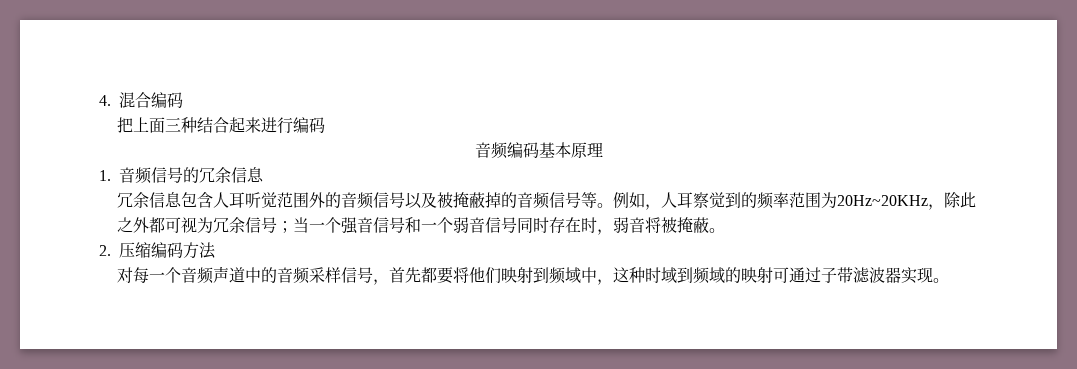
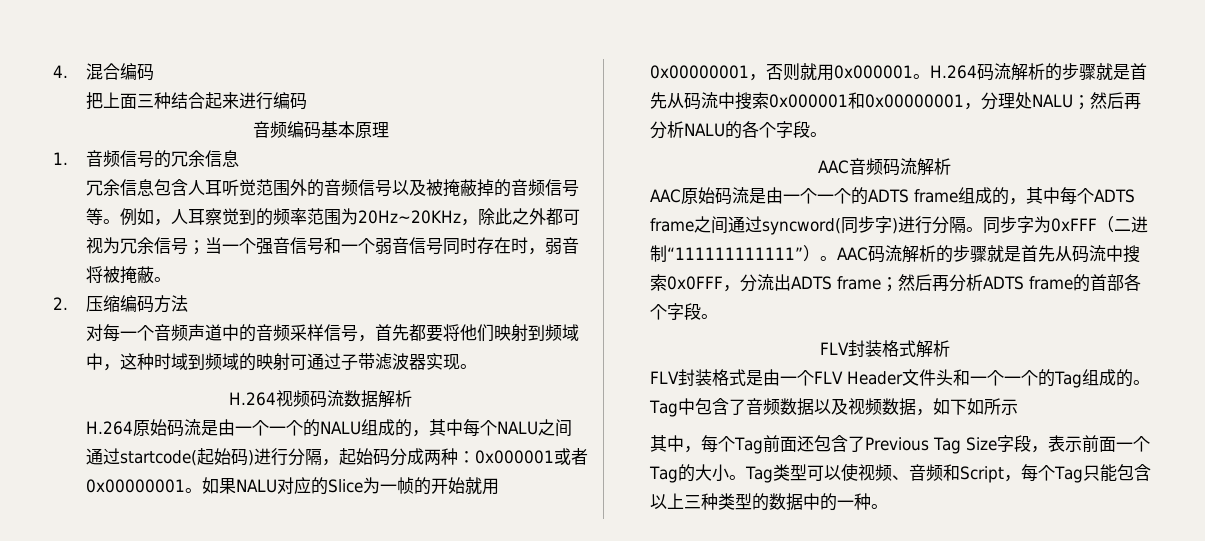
+ H.264视频码流数据解析
+ H.264原始码流是由一个一个的NALU组成的，其中每个NALU之间通过startcode(起始码)进行分隔，起始码分成两种：0x000001或者0x00000001。如果NALU对应的Slice为一帧的开始就用0x00000001，否则就用0x000001。H.264码流解析的步骤就是首先从码流中搜索0x000001和0x00000001，分理处NALU；然后再分析NALU的各个字段。
+ AAC音频码流解析
+ AAC原始码流是由一个一个的ADTS frame组成的，其中每个ADTS frame之间通过syncword(同步字)进行分隔。同步字为0xFFF（二进制“111111111111”）。AAC码流解析的步骤就是首先从码流中搜索0x0FFF，分流出ADTS frame；然后再分析ADTS frame的首部各个字段。
+ FLV封装格式解析
+ FLV封装格式是由一个FLV Header文件头和一个一个的Tag组成的。Tag中包含了音频数据以及视频数据，如下如所示
+ 其中，每个Tag前面还包含了Previous Tag Size字段，表示前面一个Tag的大小。Tag类型可以使视频、音频和Script，每个Tag只能包含以上三种类型的数据中的一种。

